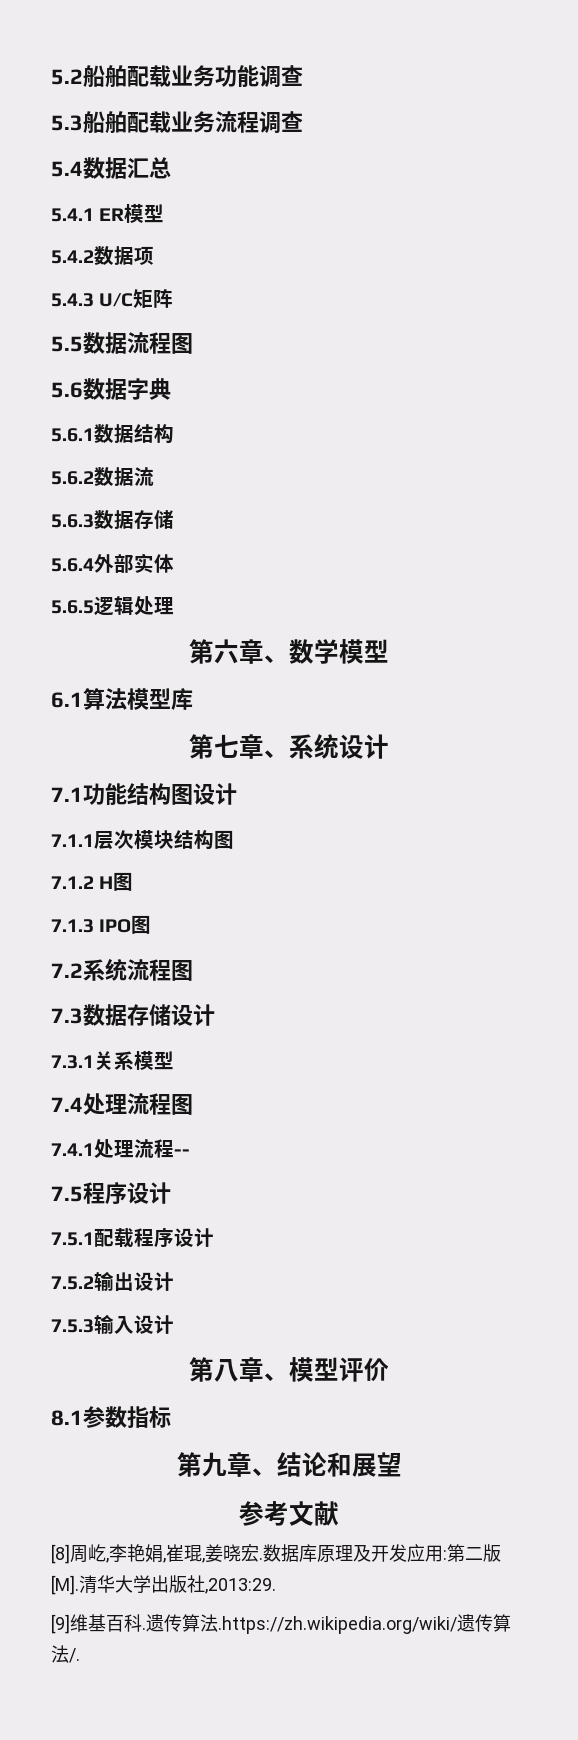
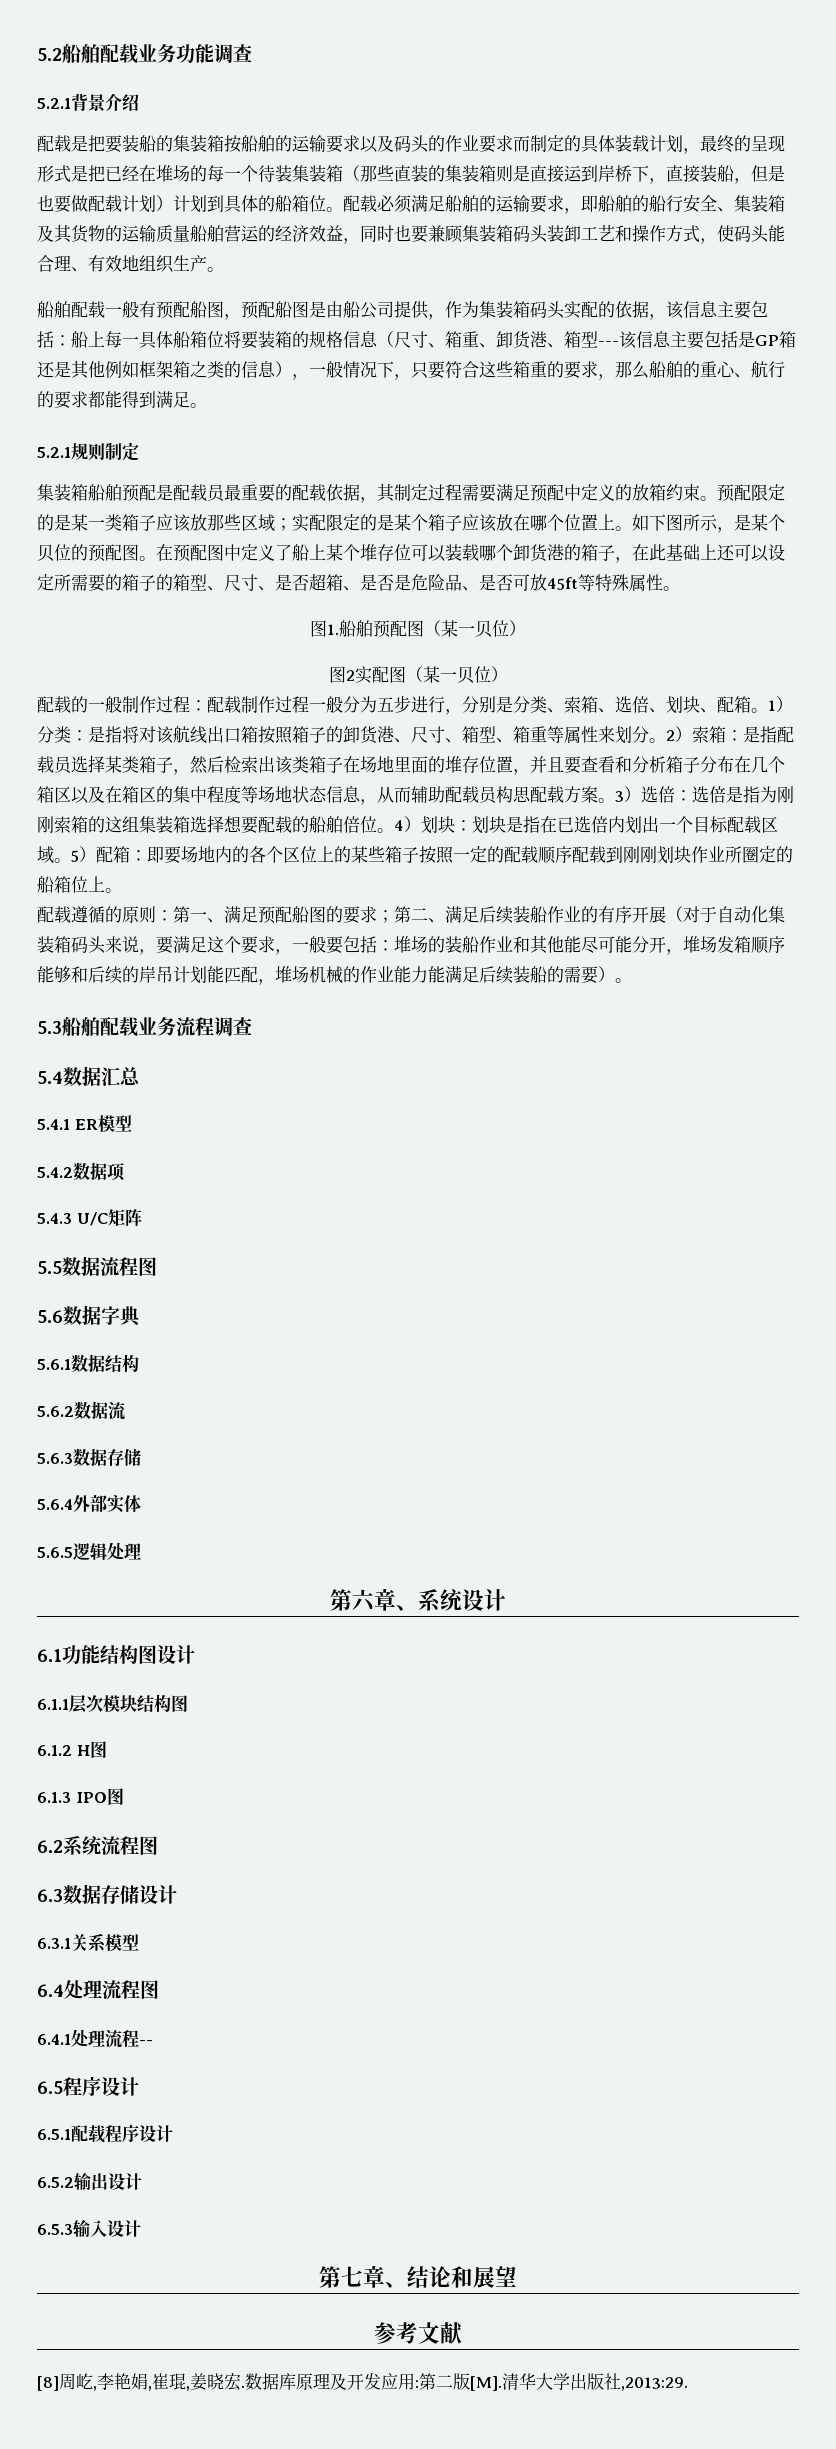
+ 5.2.1背景介绍
+ 配载是把要装船的集装箱按船舶的运输要求以及码头的作业要求而制定的具体装载计划，最终的呈现形式是把已经在堆场的每一个待装集装箱（那些直装的集装箱则是直接运到岸桥下，直接装船，但是也要做配载计划）计划到具体的船箱位。配载必须满足船舶的运输要求，即船舶的船行安全、集装箱及其货物的运输质量船舶营运的经济效益，同时也要兼顾集装箱码头装卸工艺和操作方式，使码头能合理、有效地组织生产。
+ 船舶配载一般有预配船图，预配船图是由船公司提供，作为集装箱码头实配的依据，该信息主要包括：船上每一具体船箱位将要装箱的规格信息（尺寸、箱重、卸货港、箱型---该信息主要包括是GP箱还是其他例如框架箱之类的信息），一般情况下，只要符合这些箱重的要求，那么船舶的重心、航行的要求都能得到满足。
+ 5.2.1规则制定
+ 集装箱船舶预配是配载员最重要的配载依据，其制定过程需要满足预配中定义的放箱约束。预配限定的是某一类箱子应该放那些区域；实配限定的是某个箱子应该放在哪个位置上。如下图所示，是某个贝位的预配图。在预配图中定义了船上某个堆存位可以装载哪个卸货港的箱子，在此基础上还可以设定所需要的箱子的箱型、尺寸、是否超箱、是否是危险品、是否可放45ft等特殊属性。
+ 图1.船舶预配图（某一贝位）
+ 图2实配图（某一贝位）
+ 配载的一般制作过程：配载制作过程一般分为五步进行，分别是分类、索箱、选倍、划块、配箱。1）分类：是指将对该航线出口箱按照箱子的卸货港、尺寸、箱型、箱重等属性来划分。2）索箱：是指配载员选择某类箱子，然后检索出该类箱子在场地里面的堆存位置，并且要查看和分析箱子分布在几个箱区以及在箱区的集中程度等场地状态信息，从而辅助配载员构思配载方案。3）选倍：选倍是指为刚刚索箱的这组集装箱选择想要配载的船舶倍位。4）划块：划块是指在已选倍内划出一个目标配载区域。5）配箱：即要场地内的各个区位上的某些箱子按照一定的配载顺序配载到刚刚划块作业所圈定的船箱位上。
+ 配载遵循的原则：第一、满足预配船图的要求；第二、满足后续装船作业的有序开展（对于自动化集装箱码头来说，要满足这个要求，一般要包括：堆场的装船作业和其他能尽可能分开，堆场发箱顺序能够和后续的岸吊计划能匹配，堆场机械的作业能力能满足后续装船的需要）。
- 第六章、数学模型
- 6.1算法模型库
- 第七章、系统设计
+ 第六章、系统设计
- 7.1功能结构图设计
+ 6.1功能结构图设计
- 7.1.1层次模块结构图
+ 6.1.1层次模块结构图
- 7.1.2 H图
+ 6.1.2 H图
- 7.1.3 IPO图
+ 6.1.3 IPO图
- 7.2系统流程图
+ 6.2系统流程图
- 7.3数据存储设计
+ 6.3数据存储设计
- 7.3.1关系模型
+ 6.3.1关系模型
- 7.4处理流程图
+ 6.4处理流程图
- 7.4.1处理流程--
+ 6.4.1处理流程--
- 7.5程序设计
- 7.5.1配载程序设计
+ 6.5程序设计
+ 6.5.1配载程序设计
- 7.5.2输出设计
+ 6.5.2输出设计
- 7.5.3输入设计
+ 6.5.3输入设计
- 第八章、模型评价
- 8.1参数指标
- 第九章、结论和展望
+ 第七章、结论和展望
- [9]维基百科.遗传算法.https://zh.wikipedia.org/wiki/遗传算法/.

